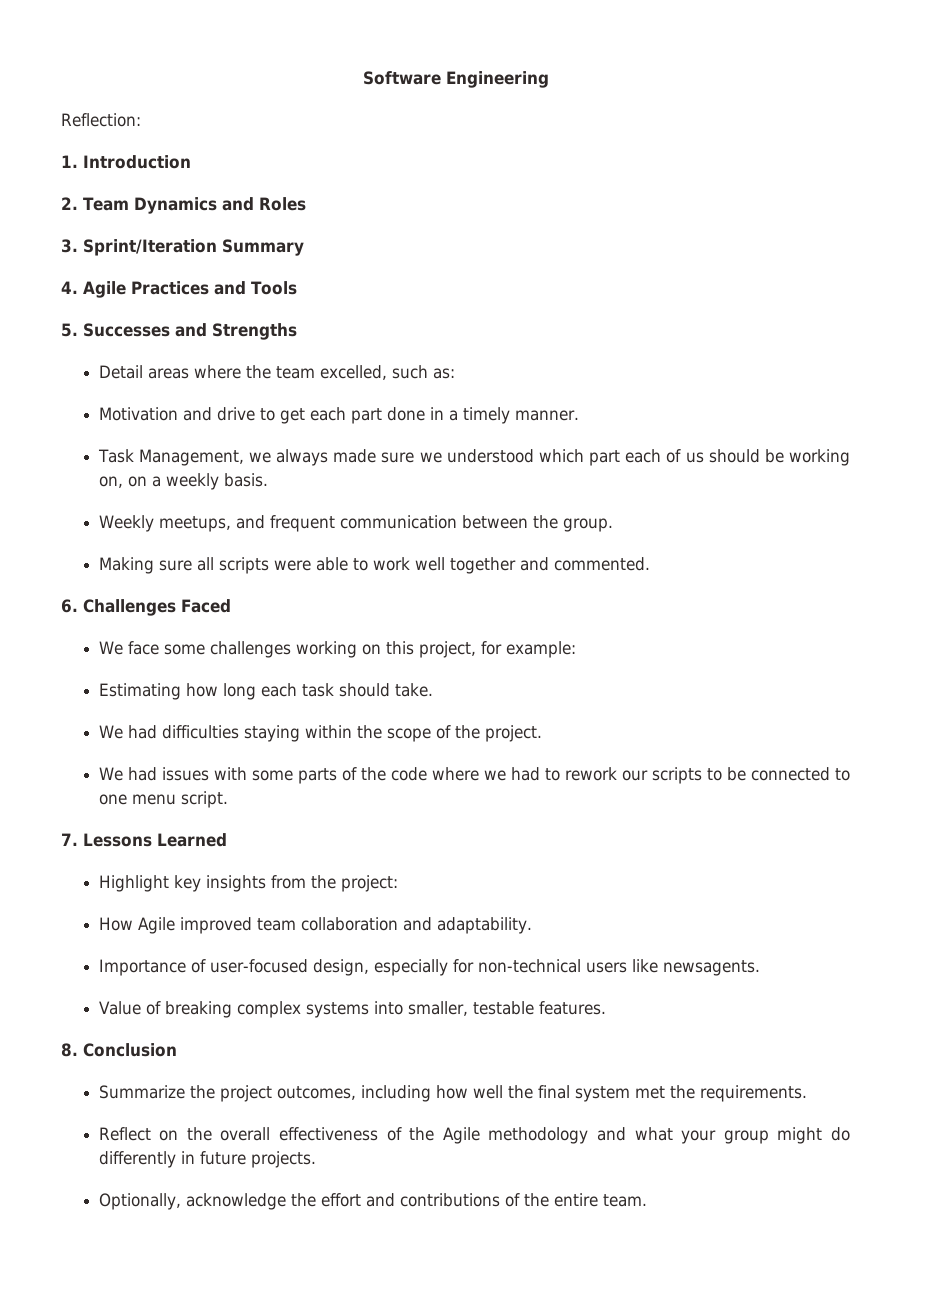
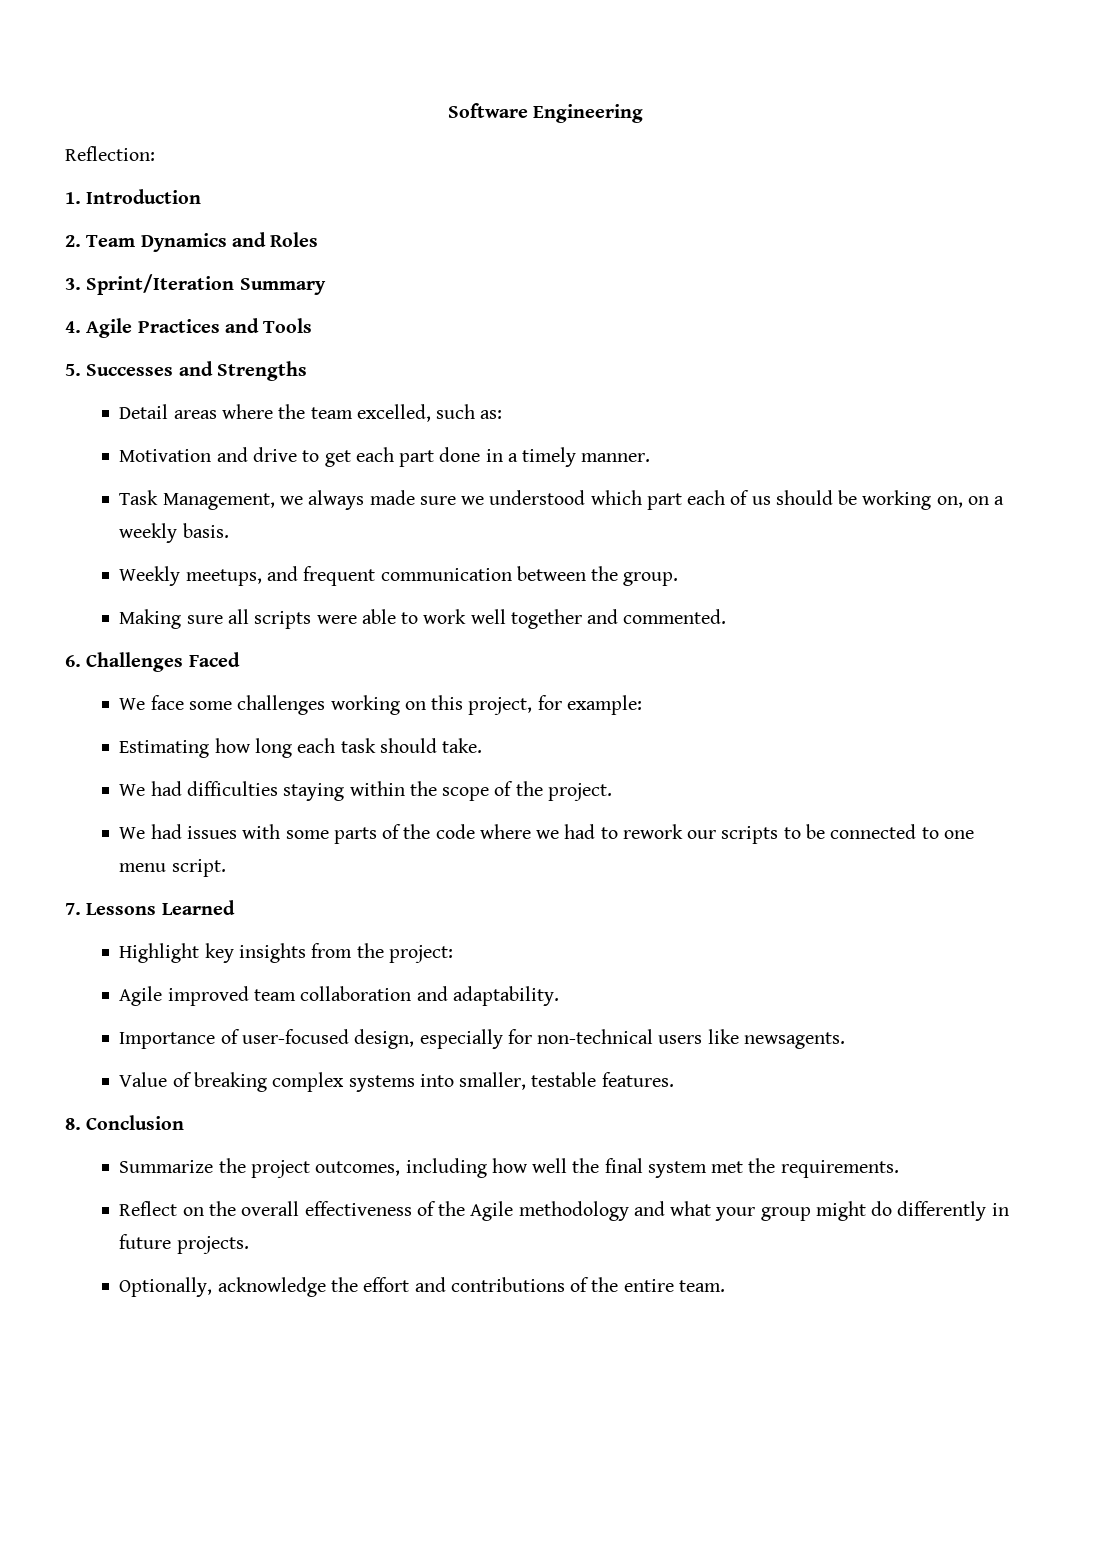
- How Agile improved team collaboration and adaptability.
+ Agile improved team collaboration and adaptability.

